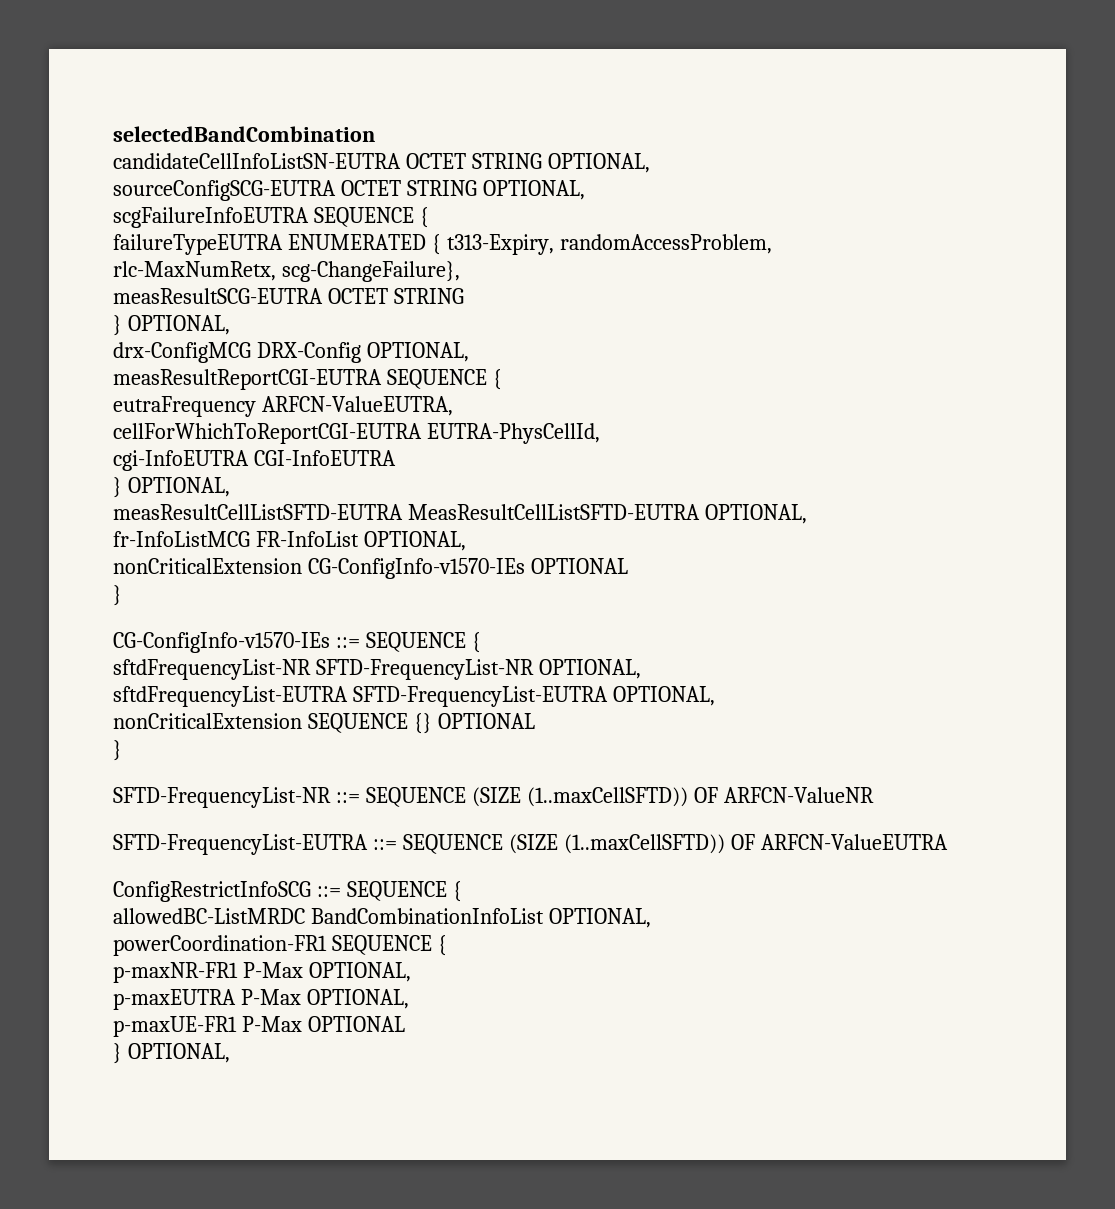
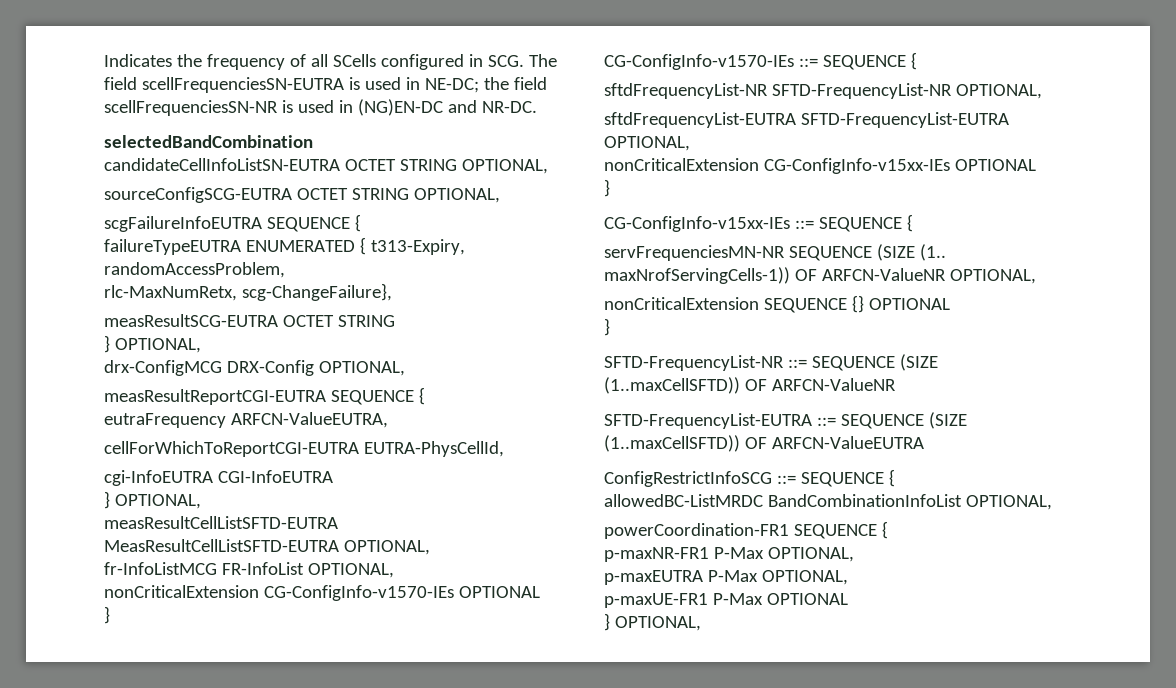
+ Indicates the frequency of all SCells configured in SCG. The field scellFrequenciesSN-EUTRA is used in NE-DC; the field scellFrequenciesSN-NR is used in (NG)EN-DC and NR-DC.
+ nonCriticalExtension CG-ConfigInfo-v15xx-IEs OPTIONAL
+ }
+ CG-ConfigInfo-v15xx-IEs ::= SEQUENCE {
+ servFrequenciesMN-NR SEQUENCE (SIZE (1.. maxNrofServingCells-1)) OF ARFCN-ValueNR OPTIONAL,

